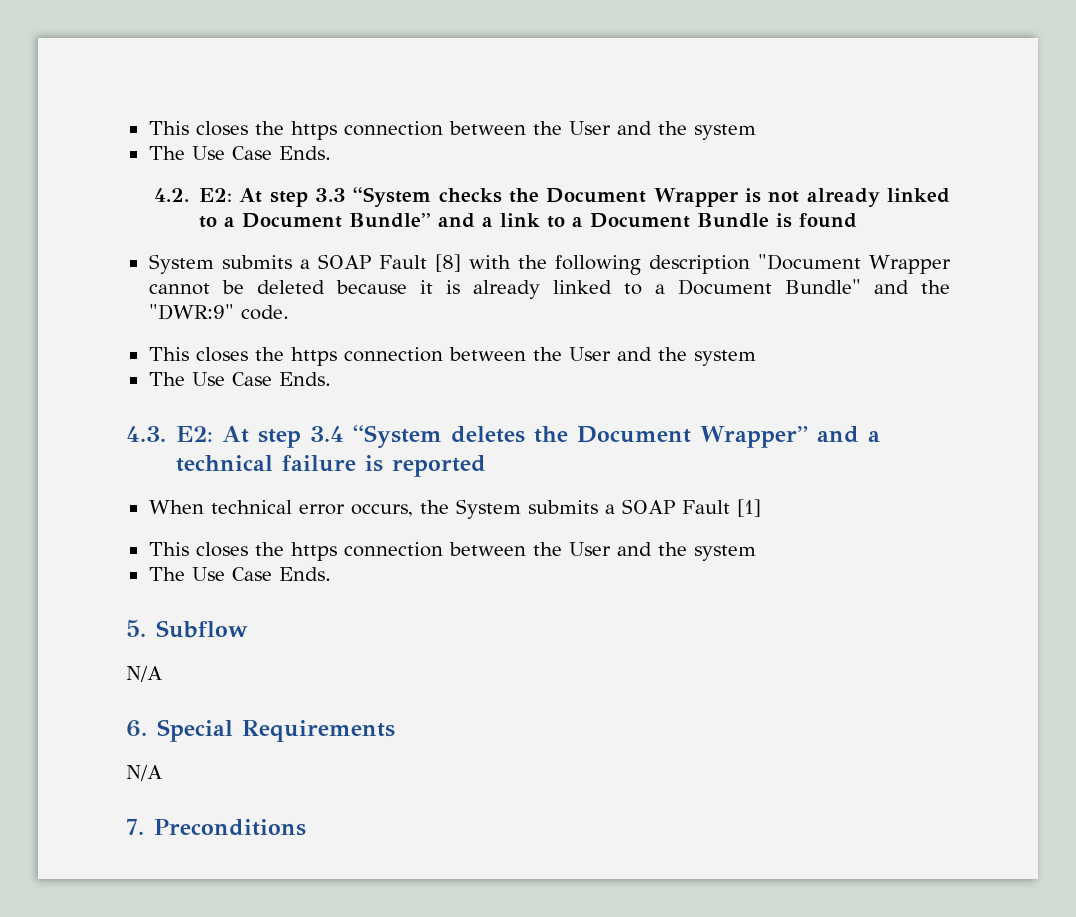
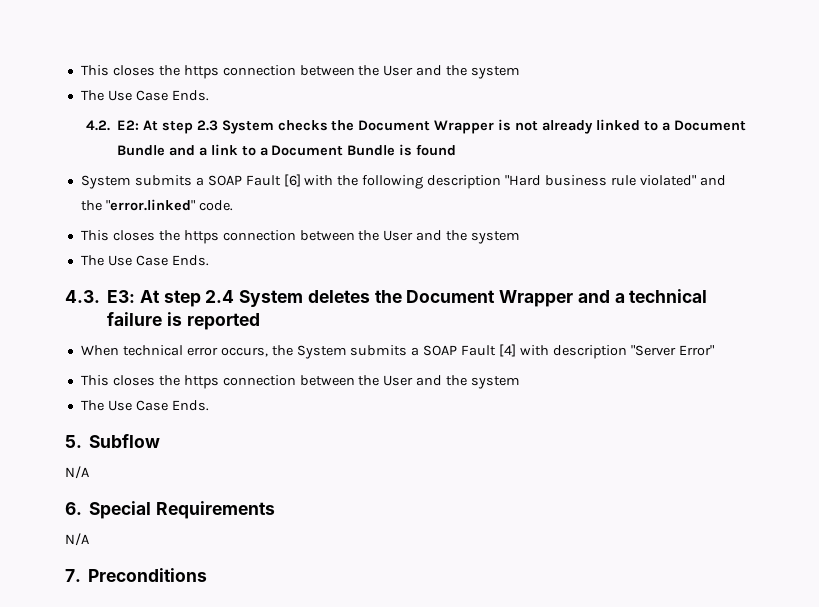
- 4.2. E2: At step 3.3 “System checks the Document Wrapper is not already linked to a Document Bundle” and a link to a Document Bundle is found
+ 4.2. E2: At step 2.3 System checks the Document Wrapper is not already linked to a Document Bundle and a link to a Document Bundle is found
- System submits a SOAP Fault [8] with the following description "Document Wrapper cannot be deleted because it is already linked to a Document Bundle" and the "DWR:9" code.
+ System submits a SOAP Fault [6] with the following description "Hard business rule violated" and the "error.linked" code.
- 4.3. E2: At step 3.4 “System deletes the Document Wrapper” and a technical failure is reported
+ 4.3. E3: At step 2.4 System deletes the Document Wrapper and a technical failure is reported
- When technical error occurs, the System submits a SOAP Fault [1]
+ When technical error occurs, the System submits a SOAP Fault [4] with description "Server Error"

